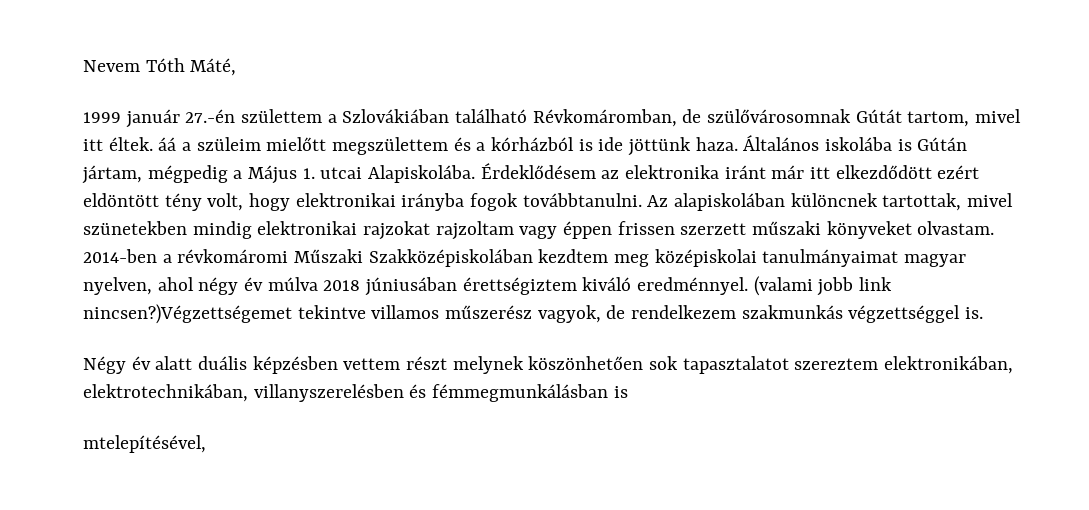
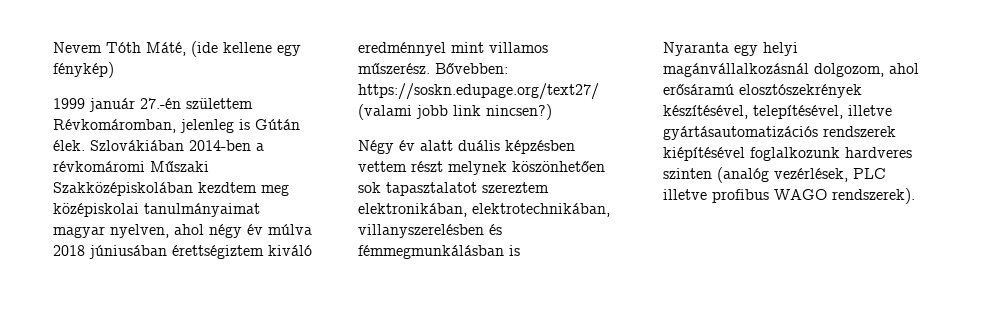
- Nevem Tóth Máté,
+ Nevem Tóth Máté, (ide kellene egy fénykép)
- 1999 január 27.-én születtem a Szlovákiában található Révkomáromban, de szülővárosomnak Gútát tartom, mivel itt éltek. áá a szüleim mielőtt megszülettem és a kórházból is ide jöttünk haza. Általános iskolába is Gútán jártam, mégpedig a Május 1. utcai Alapiskolába. Érdeklődésem az elektronika iránt már itt elkezdődött ezért eldöntött tény volt, hogy elektronikai irányba fogok továbbtanulni. Az alapiskolában különcnek tartottak, mivel szünetekben mindig elektronikai rajzokat rajzoltam vagy éppen frissen szerzett műszaki könyveket olvastam. 2014-ben a révkomáromi Műszaki Szakközépiskolában kezdtem meg középiskolai tanulmányaimat magyar nyelven, ahol négy év múlva 2018 júniusában érettségiztem kiváló eredménnyel. (valami jobb link nincsen?)Végzettségemet tekintve villamos műszerész vagyok, de rendelkezem szakmunkás végzettséggel is.
+ 1999 január 27.-én születtem Révkomáromban, jelenleg is Gútán élek. Szlovákiában 2014-ben a révkomáromi Műszaki Szakközépiskolában kezdtem meg középiskolai tanulmányaimat magyar nyelven, ahol négy év múlva 2018 júniusában érettségiztem kiváló eredménnyel mint villamos műszerész. Bővebben: https://soskn.edupage.org/text27/ (valami jobb link nincsen?)
- mtelepítésével,
+ Nyaranta egy helyi magánvállalkozásnál dolgozom, ahol erősáramú elosztószekrények készítésével, telepítésével, illetve gyártásautomatizációs rendszerek kiépítésével foglalkozunk hardveres szinten (analóg vezérlések, PLC illetve profibus WAGO rendszerek).

